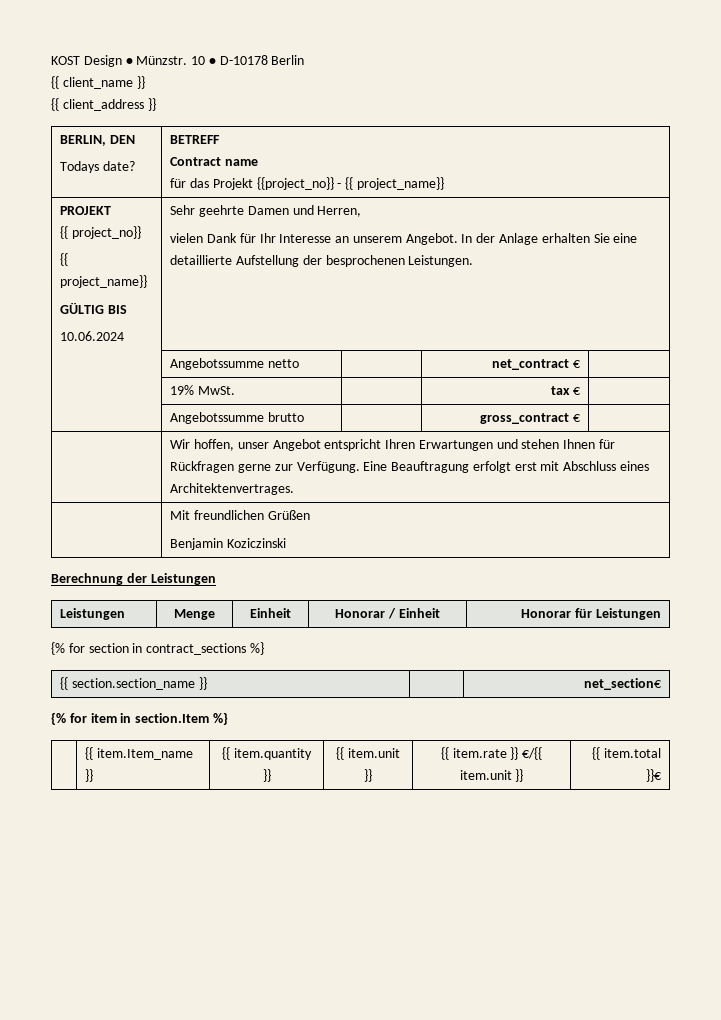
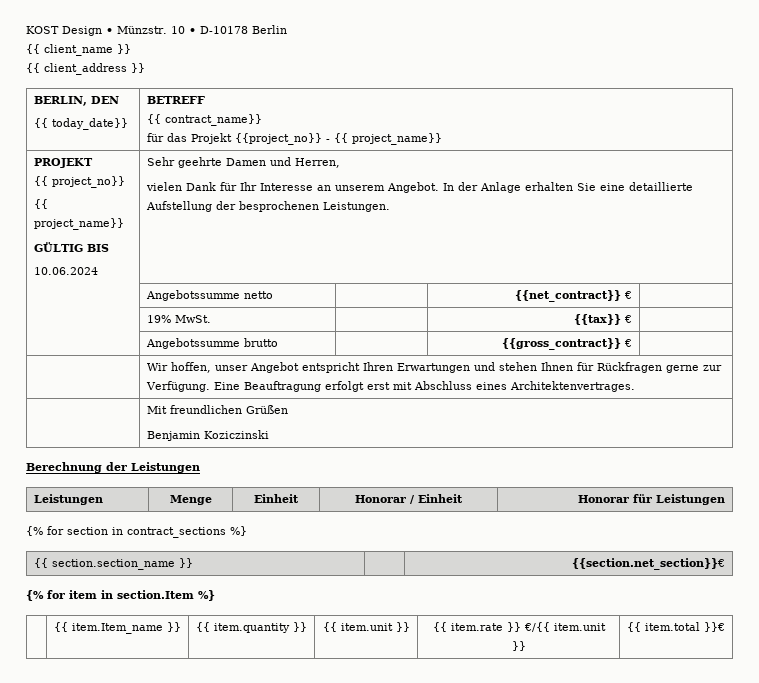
  BERLIN, DEN
- Todays date? | BETREFF
- Contract name
+ {{ today_date}} | BETREFF
+ {{ contract_name}}
- | Angebotssumme netto | | net_contract € |
+ | Angebotssumme netto | | {{net_contract}} € |
- | 19% MwSt. | | tax € |
+ | 19% MwSt. | | {{tax}} € |
- | Angebotssumme brutto | | gross_contract € |
+ | Angebotssumme brutto | | {{gross_contract}} € |
- {{ section.section_name }} | | net_section€
+ {{ section.section_name }} | | {{section.net_section}}€

